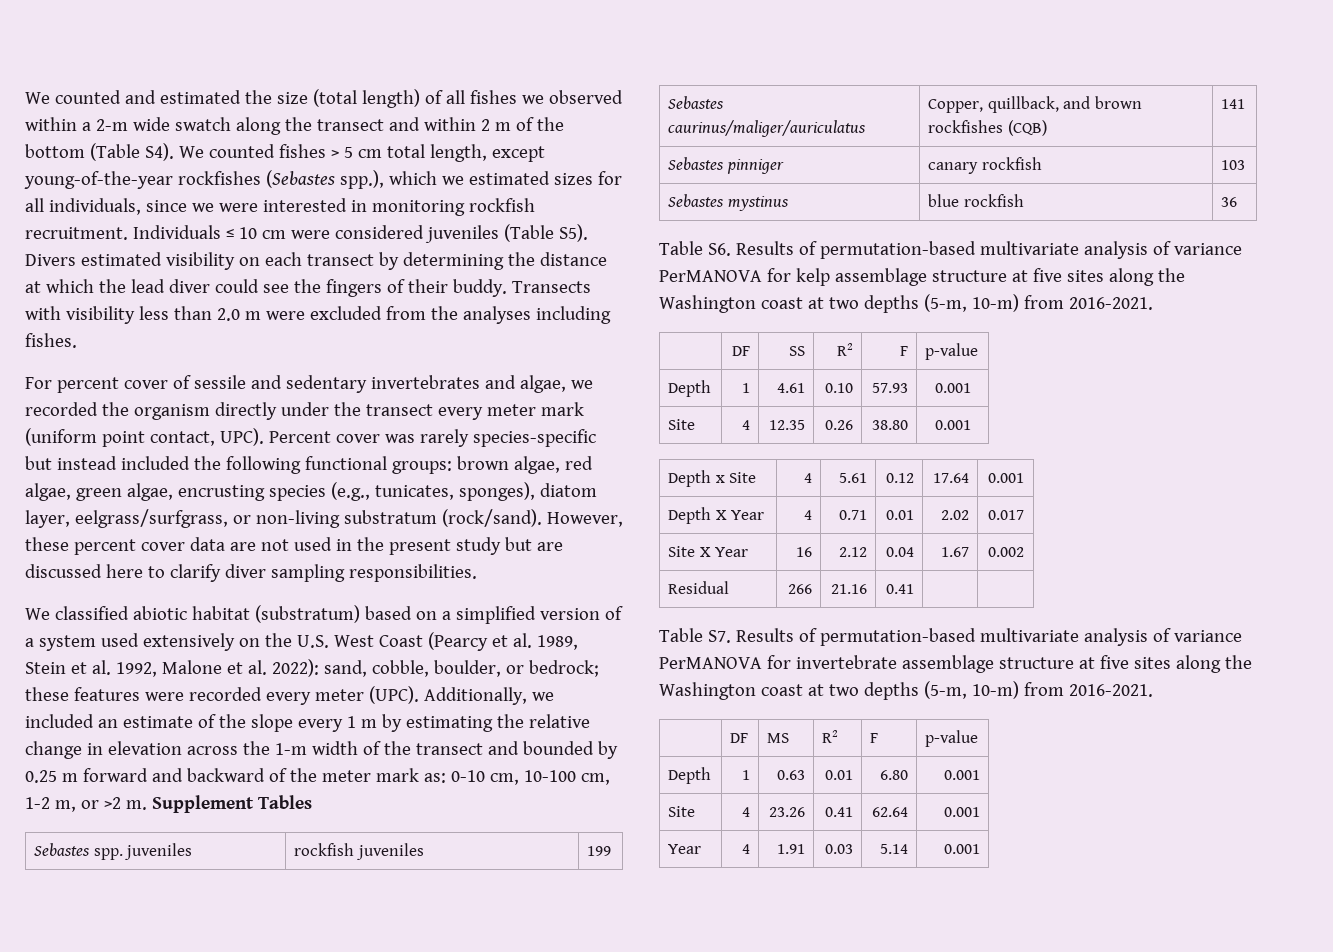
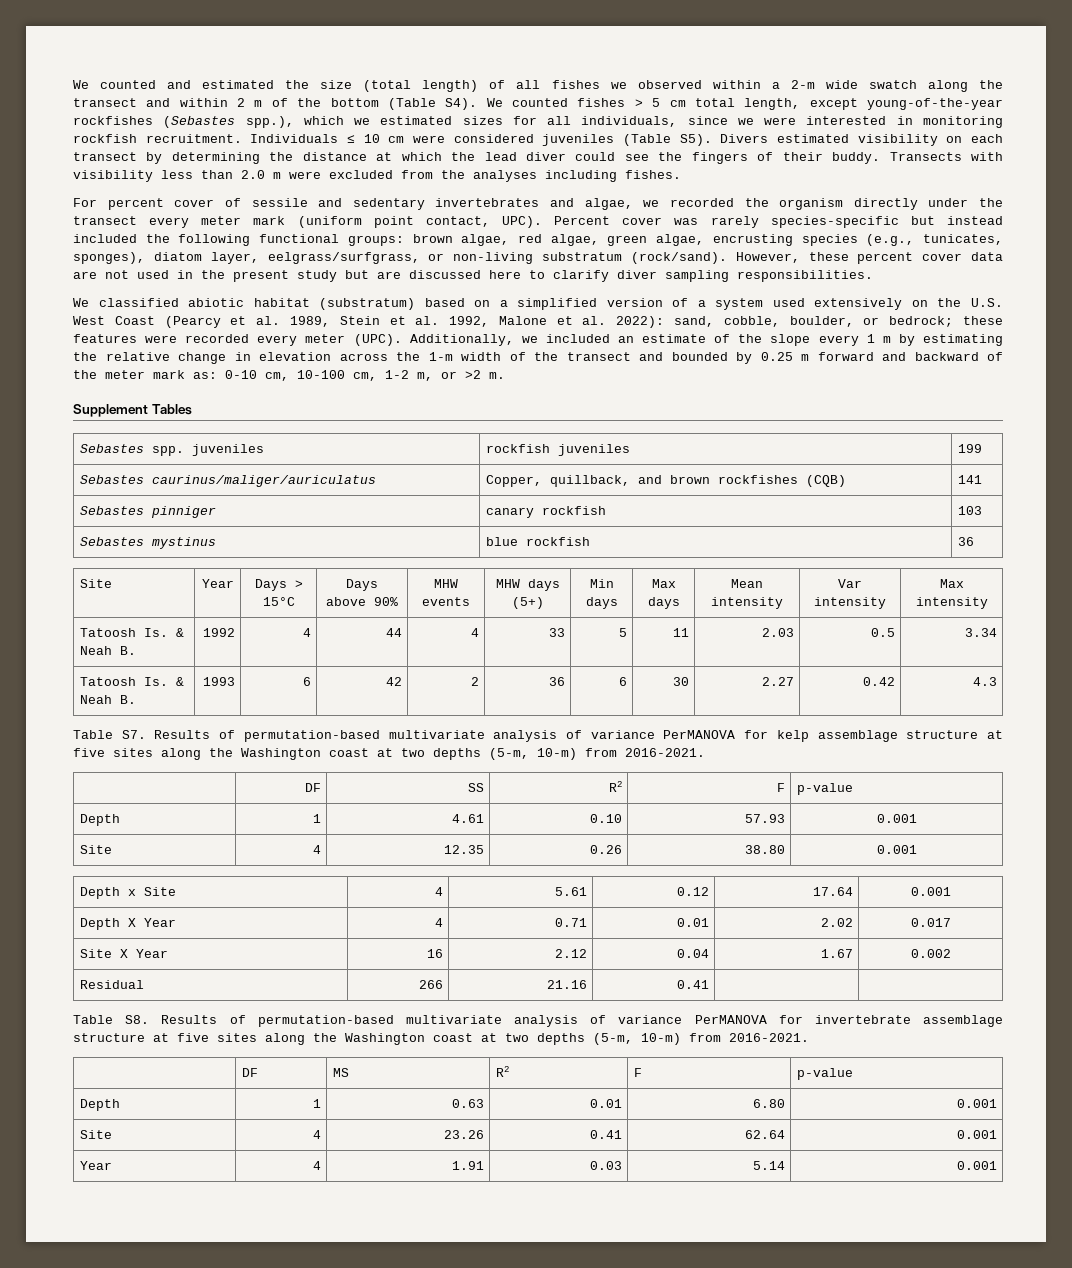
- Additionally, we included an estimate of the slope every 1 m by estimating the relative change in elevation across the 1-m width of the transect and bounded by 0.25 m forward and backward of the meter mark as: 0-10 cm, 10-100 cm, 1-2 m, or >2 m. Supplement Tables
+ Additionally, we included an estimate of the slope every 1 m by estimating the relative change in elevation across the 1-m width of the transect and bounded by 0.25 m forward and backward of the meter mark as: 0-10 cm, 10-100 cm, 1-2 m, or >2 m.
+ Supplement Tables
- Table S6. Results of permutation-based multivariate analysis of variance PerMANOVA for kelp assemblage structure at five sites along the Washington coast at two depths (5-m, 10-m) from 2016-2021.
+ Site | Year | Days > 15°C | Days above 90% | MHW events | MHW days (5+) | Min days | Max days | Mean intensity | Var intensity | Max intensity
+ Tatoosh Is. & Neah B. | 1992 | 4 | 44 | 4 | 33 | 5 | 11 | 2.03 | 0.5 | 3.34
+ Tatoosh Is. & Neah B. | 1993 | 6 | 42 | 2 | 36 | 6 | 30 | 2.27 | 0.42 | 4.3
+ Table S7. Results of permutation-based multivariate analysis of variance PerMANOVA for kelp assemblage structure at five sites along the Washington coast at two depths (5-m, 10-m) from 2016-2021.
- Table S7. Results of permutation-based multivariate analysis of variance PerMANOVA for invertebrate assemblage structure at five sites along the Washington coast at two depths (5-m, 10-m) from 2016-2021.
+ Table S8. Results of permutation-based multivariate analysis of variance PerMANOVA for invertebrate assemblage structure at five sites along the Washington coast at two depths (5-m, 10-m) from 2016-2021.

